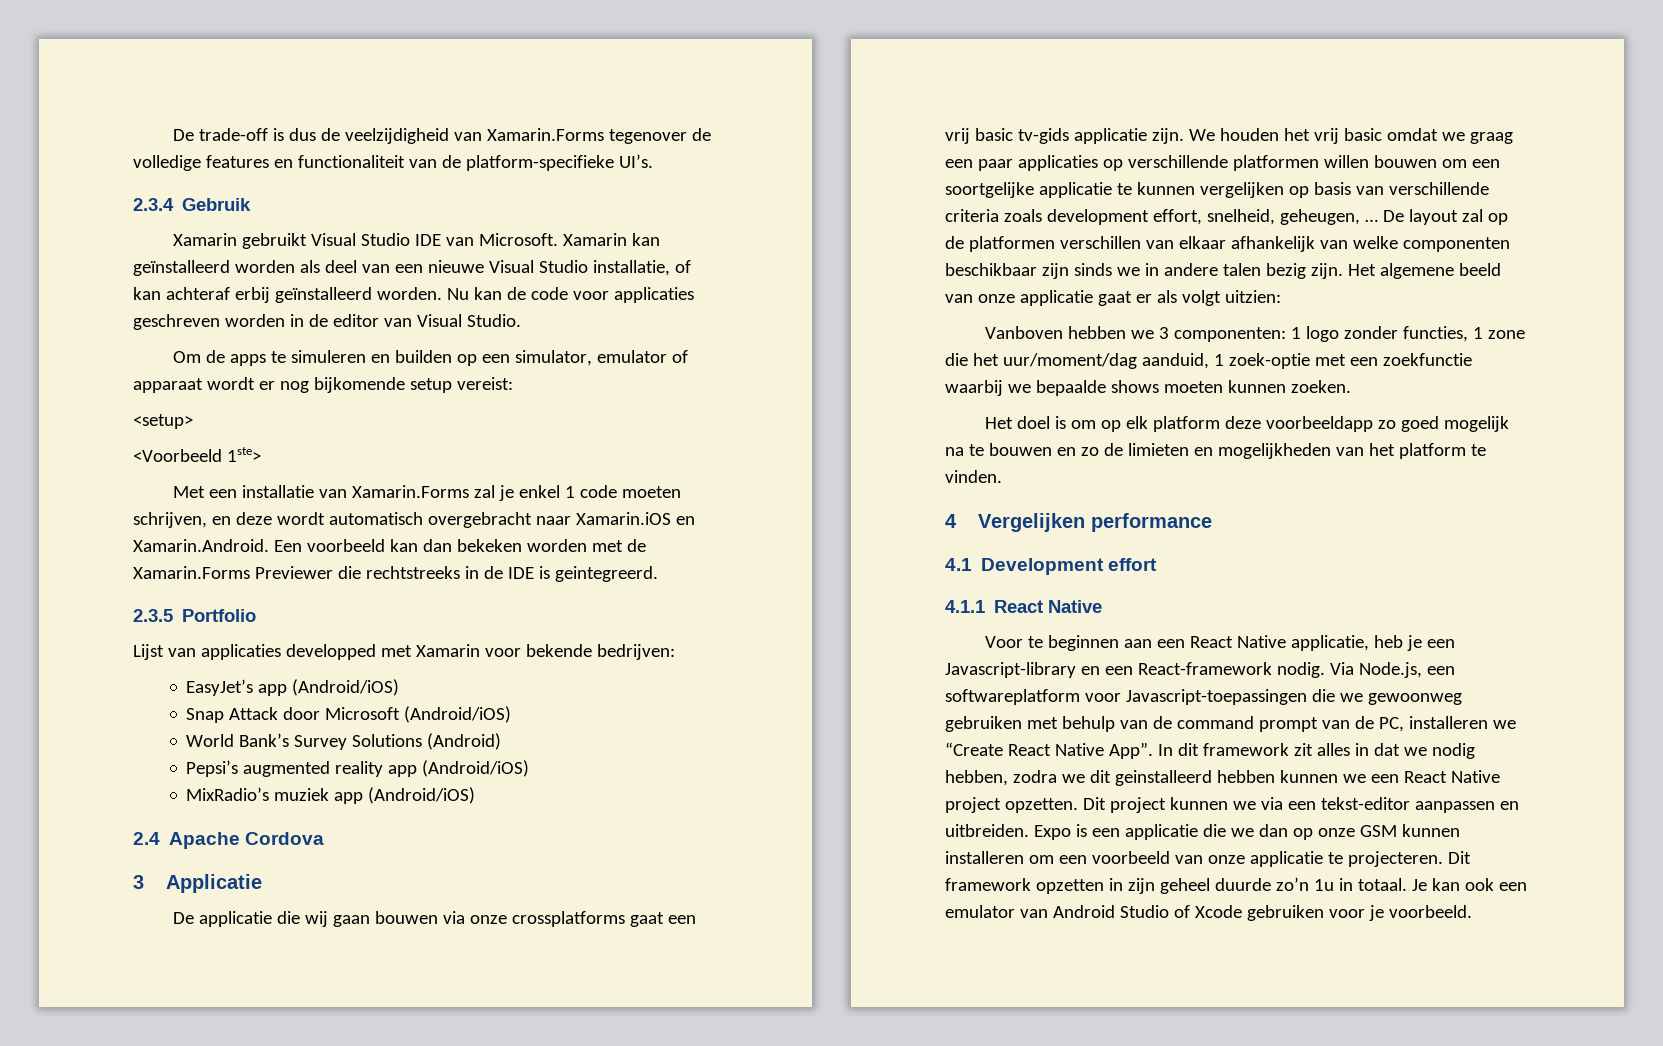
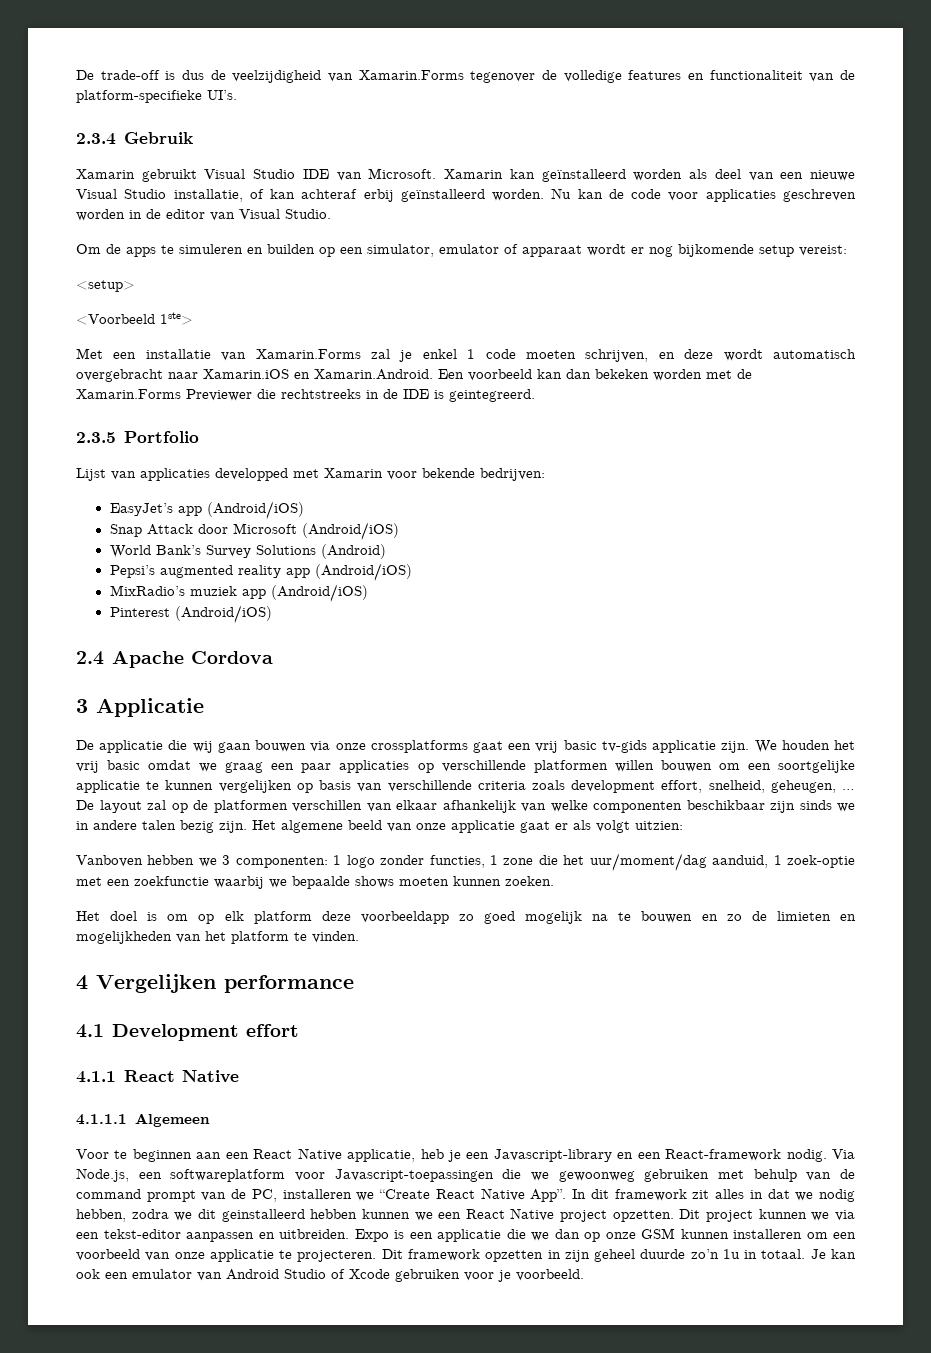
+ Pinterest (Android/iOS)
+ 4.1.1.1 Algemeen

